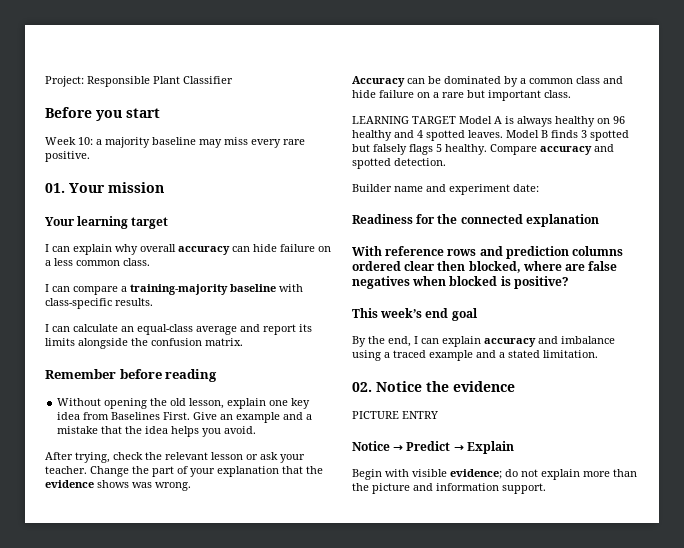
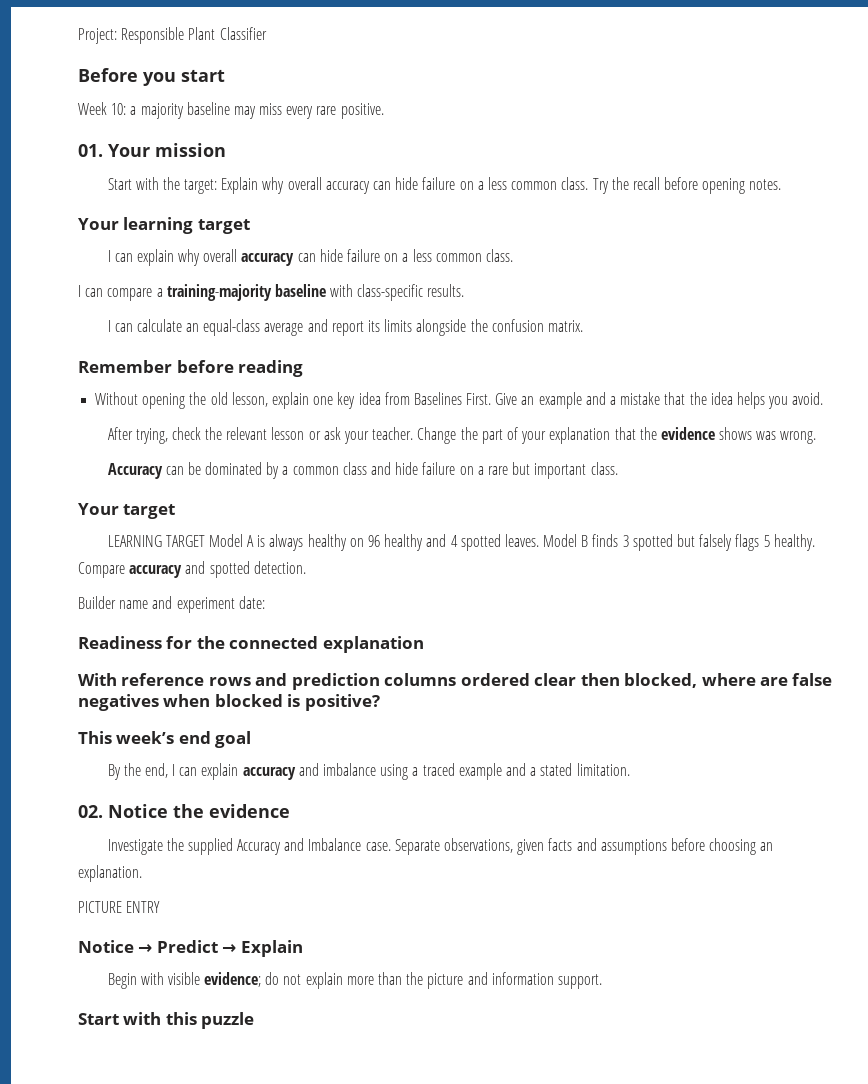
+ Start with the target: Explain why overall accuracy can hide failure on a less common class. Try the recall before opening notes.
+ Your target
+ Investigate the supplied Accuracy and Imbalance case. Separate observations, given facts and assumptions before choosing an explanation.
+ Start with this puzzle

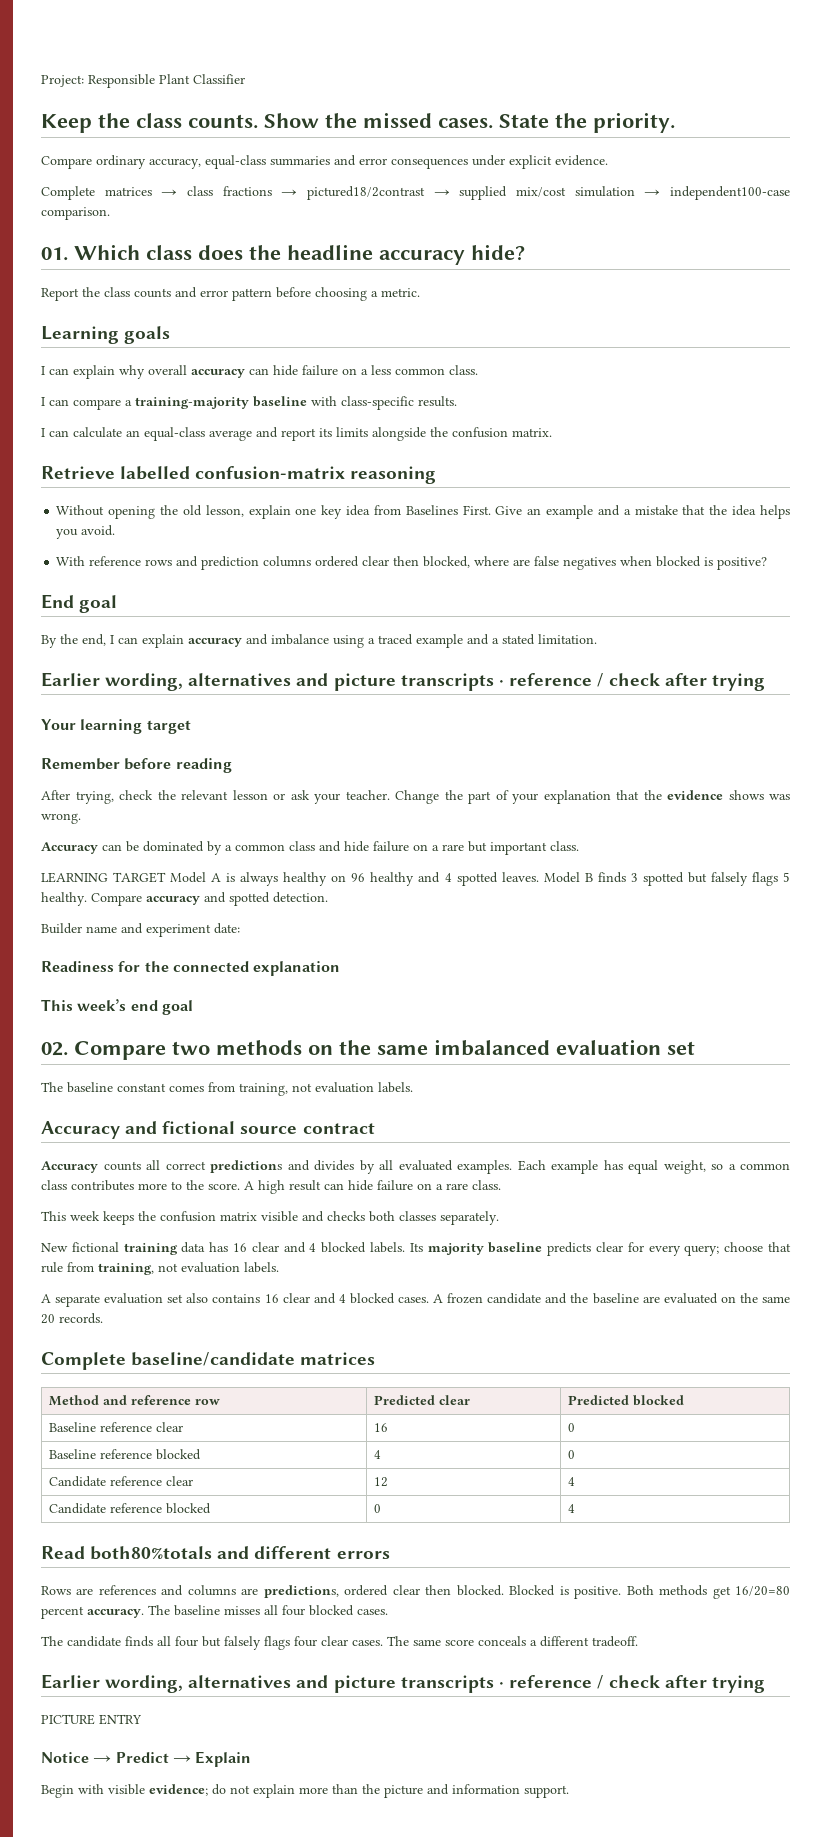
- Before you start
- Week 10: a majority baseline may miss every rare positive.
- 01. Your mission
- Start with the target: Explain why overall accuracy can hide failure on a less common class. Try the recall before opening notes.
- Your learning target
+ Keep the class counts. Show the missed cases. State the priority.
+ Compare ordinary accuracy, equal-class summaries and error consequences under explicit evidence.
+ Complete matrices → class fractions → pictured18/2contrast → supplied mix/cost simulation → independent100-case comparison.
+ 01. Which class does the headline accuracy hide?
+ Report the class counts and error pattern before choosing a metric.
+ Learning goals
- Remember before reading
+ Retrieve labelled confusion-matrix reasoning
+ With reference rows and prediction columns ordered clear then blocked, where are false negatives when blocked is positive?
+ End goal
+ By the end, I can explain accuracy and imbalance using a traced example and a stated limitation.
+ Earlier wording, alternatives and picture transcripts · reference / check after trying
+ Your learning target
+ Remember before reading
- Your target
- With reference rows and prediction columns ordered clear then blocked, where are false negatives when blocked is positive?
  This week’s end goal
- By the end, I can explain accuracy and imbalance using a traced example and a stated limitation.
- 02. Notice the evidence
- Investigate the supplied Accuracy and Imbalance case. Separate observations, given facts and assumptions before choosing an explanation.
+ 02. Compare two methods on the same imbalanced evaluation set
+ The baseline constant comes from training, not evaluation labels.
+ Accuracy and fictional source contract
+ Accuracy counts all correct predictions and divides by all evaluated examples. Each example has equal weight, so a common class contributes more to the score. A high result can hide failure on a rare class.
+ This week keeps the confusion matrix visible and checks both classes separately.
+ New fictional training data has 16 clear and 4 blocked labels. Its majority baseline predicts clear for every query; choose that rule from training, not evaluation labels.
+ A separate evaluation set also contains 16 clear and 4 blocked cases. A frozen candidate and the baseline are evaluated on the same 20 records.
+ Complete baseline/candidate matrices
+ Method and reference row | Predicted clear | Predicted blocked
+ Baseline reference clear | 16 | 0
+ Baseline reference blocked | 4 | 0
+ Candidate reference clear | 12 | 4
+ Candidate reference blocked | 0 | 4
+ Read both80%totals and different errors
+ Rows are references and columns are predictions, ordered clear then blocked. Blocked is positive. Both methods get 16/20=80 percent accuracy. The baseline misses all four blocked cases.
+ The candidate finds all four but falsely flags four clear cases. The same score conceals a different tradeoff.
+ Earlier wording, alternatives and picture transcripts · reference / check after trying
- Start with this puzzle

